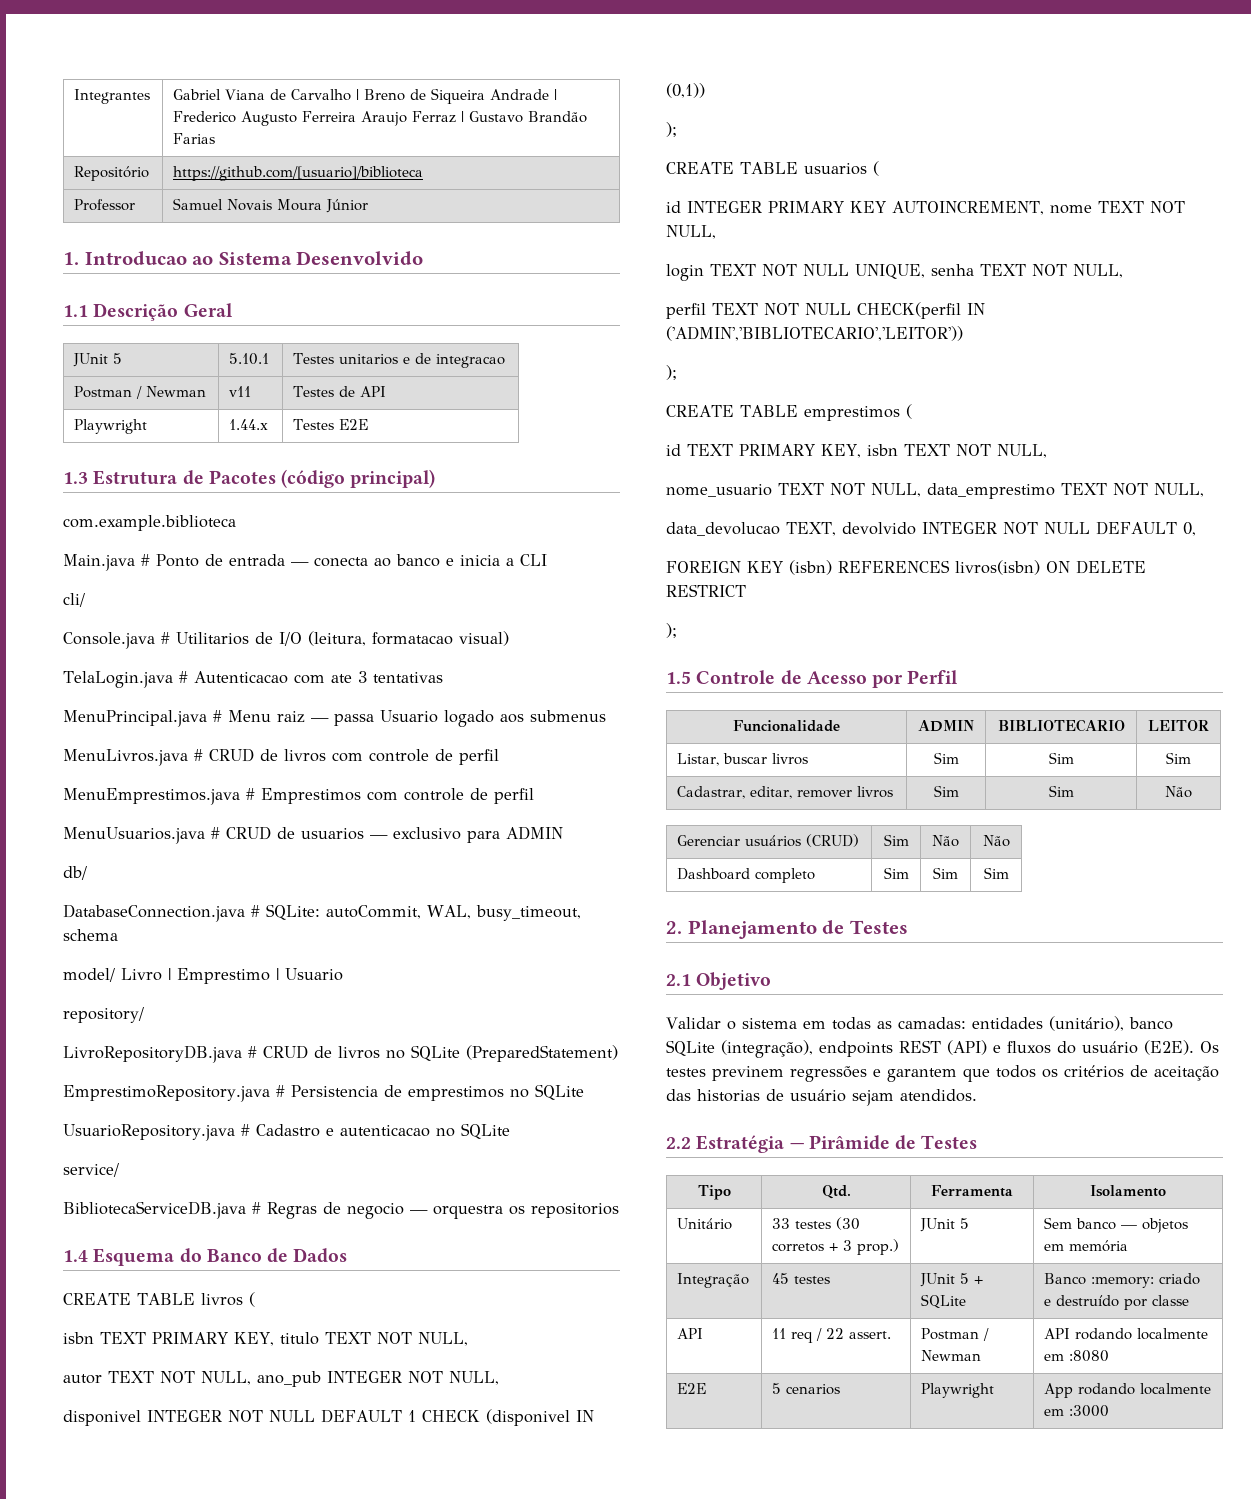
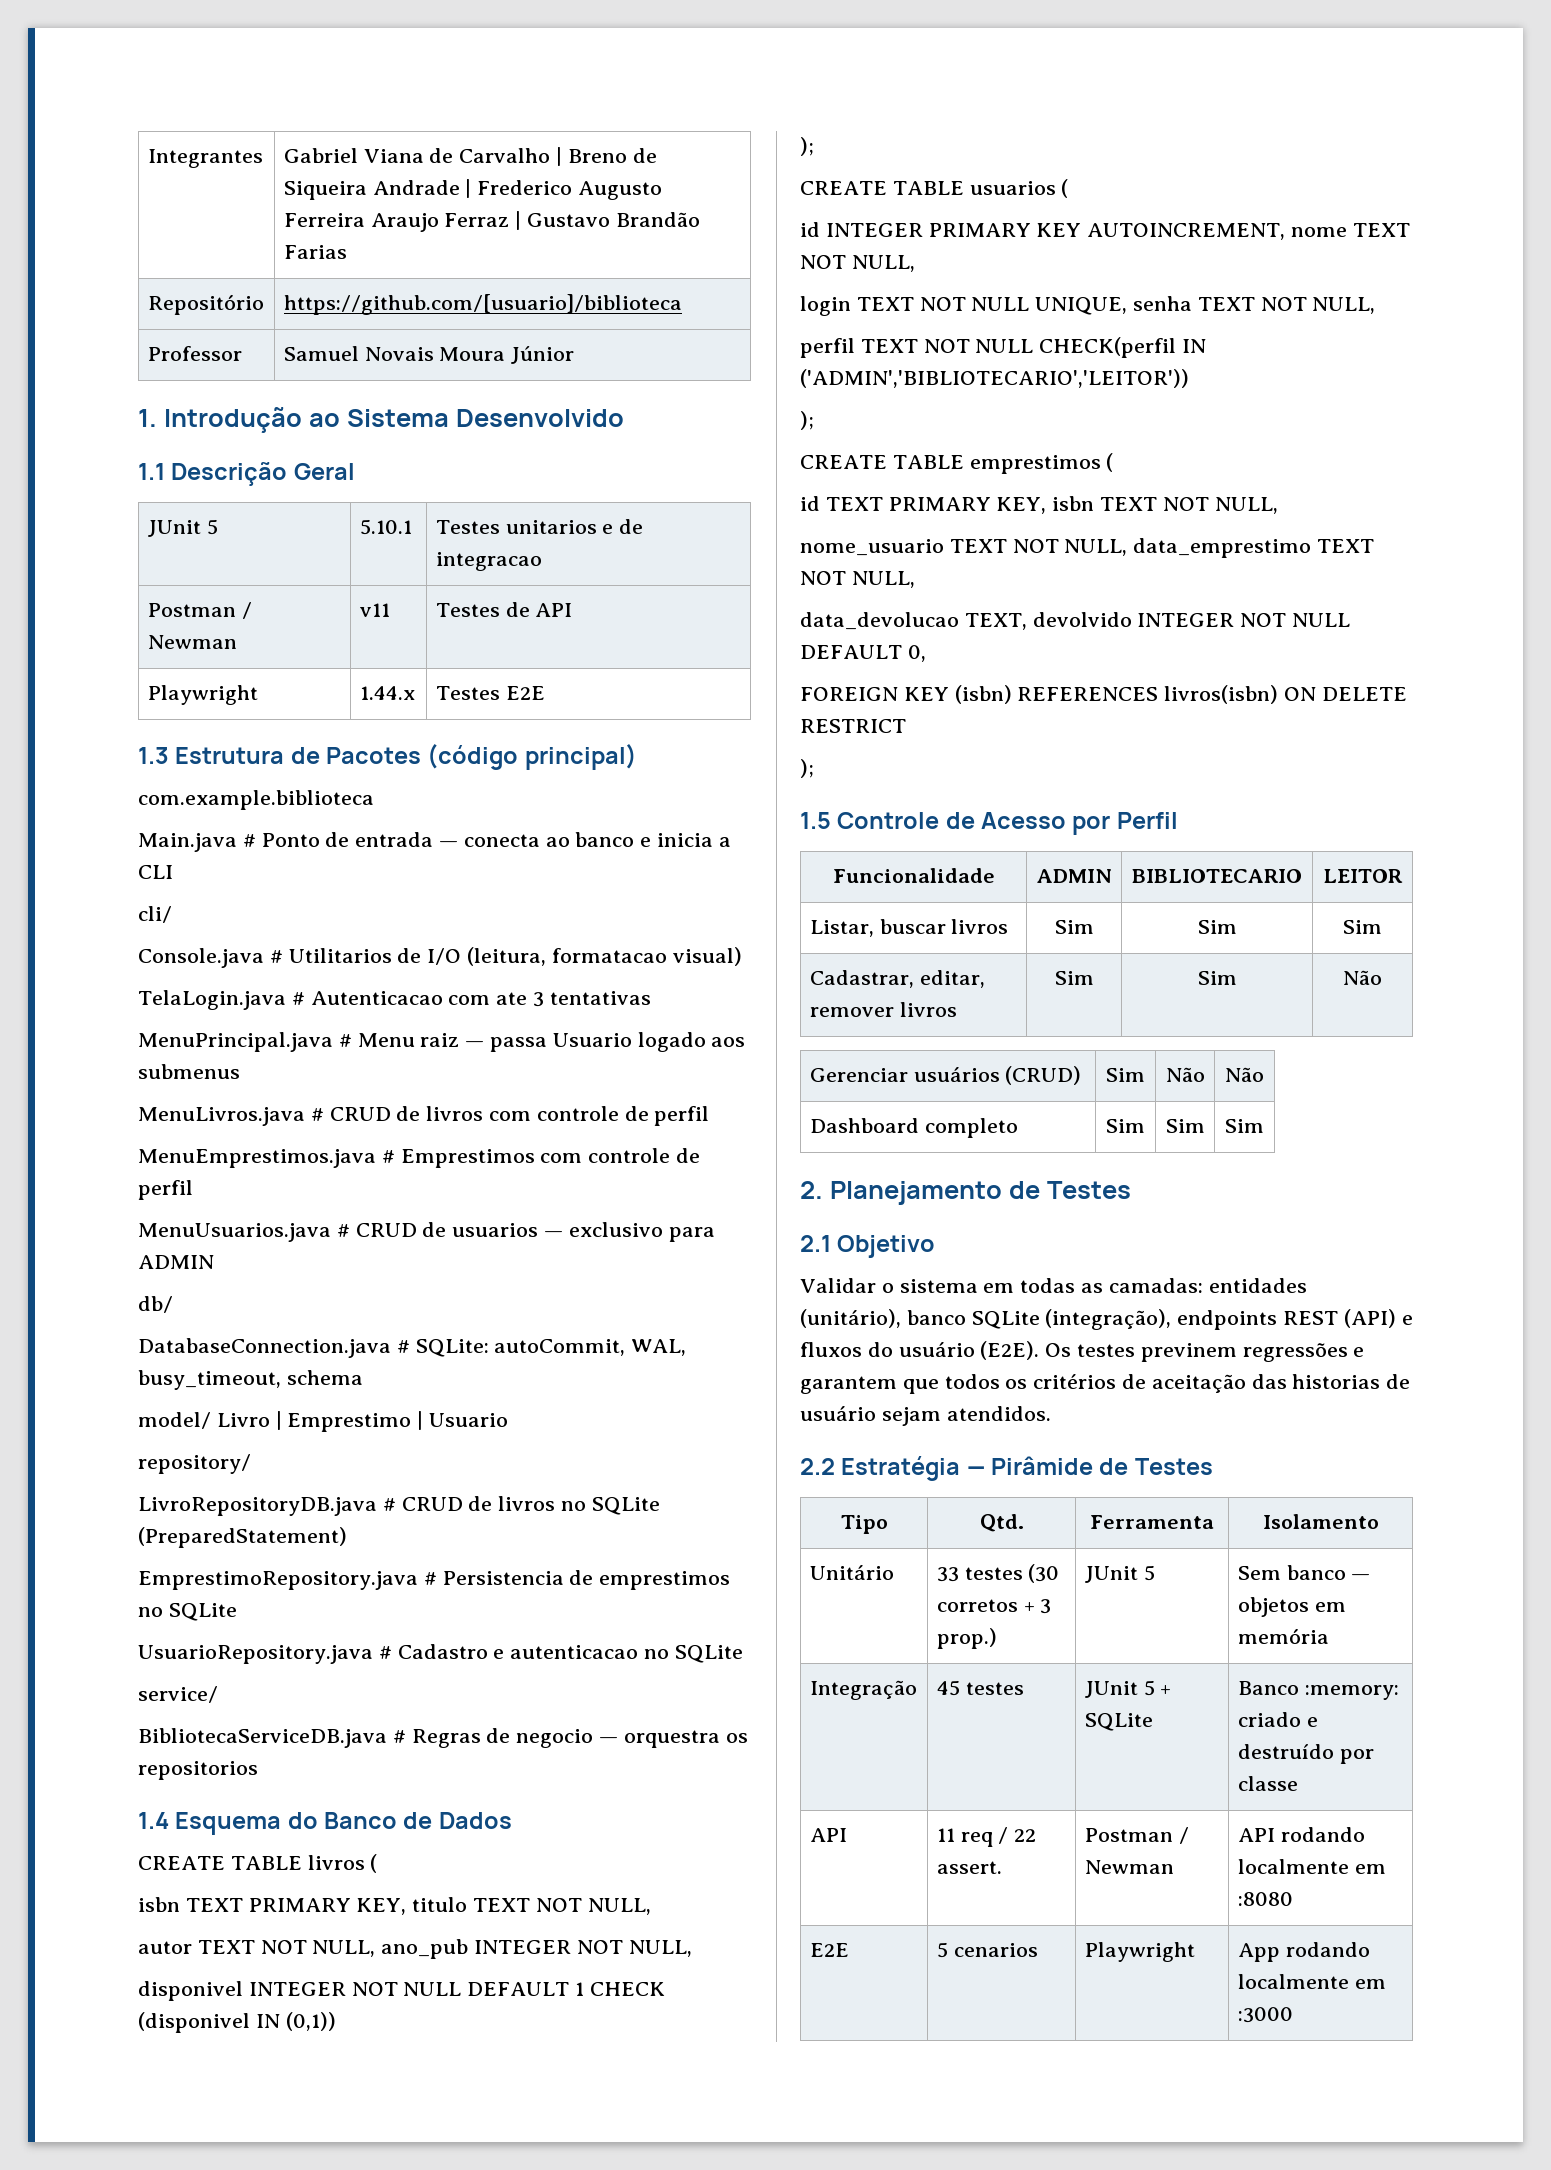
- 1. Introducao ao Sistema Desenvolvido
+ 1. Introdução ao Sistema Desenvolvido

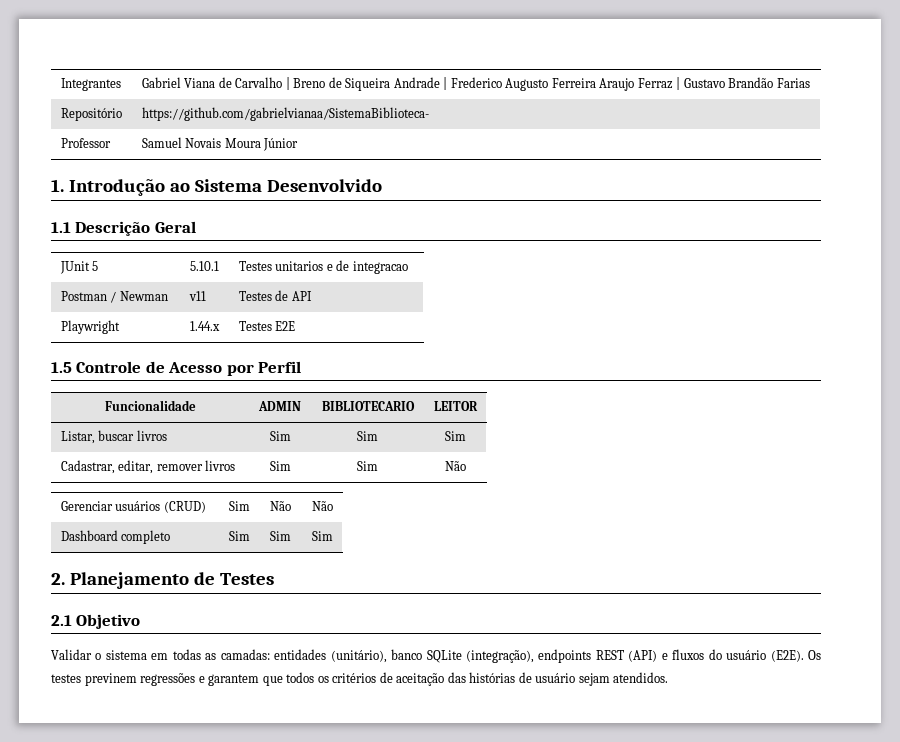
- Repositório | https://github.com/[usuario]/biblioteca
+ Repositório | https://github.com/gabrielvianaa/SistemaBiblioteca-
- 1.3 Estrutura de Pacotes (código principal)
- com.example.biblioteca
- Main.java # Ponto de entrada — conecta ao banco e inicia a CLI
- cli/
- Console.java # Utilitarios de I/O (leitura, formatacao visual)
- TelaLogin.java # Autenticacao com ate 3 tentativas
- MenuPrincipal.java # Menu raiz — passa Usuario logado aos submenus
- MenuLivros.java # CRUD de livros com controle de perfil
- MenuEmprestimos.java # Emprestimos com controle de perfil
- MenuUsuarios.java # CRUD de usuarios — exclusivo para ADMIN
- db/
- DatabaseConnection.java # SQLite: autoCommit, WAL, busy_timeout, schema
- model/ Livro | Emprestimo | Usuario
- repository/
- LivroRepositoryDB.java # CRUD de livros no SQLite (PreparedStatement)
- EmprestimoRepository.java # Persistencia de emprestimos no SQLite
- UsuarioRepository.java # Cadastro e autenticacao no SQLite
- service/
- BibliotecaServiceDB.java # Regras de negocio — orquestra os repositorios
- 1.4 Esquema do Banco de Dados
- CREATE TABLE livros (
- isbn TEXT PRIMARY KEY, titulo TEXT NOT NULL,
- autor TEXT NOT NULL, ano_pub INTEGER NOT NULL,
- disponivel INTEGER NOT NULL DEFAULT 1 CHECK (disponivel IN (0,1))
- );
- CREATE TABLE usuarios (
- id INTEGER PRIMARY KEY AUTOINCREMENT, nome TEXT NOT NULL,
- login TEXT NOT NULL UNIQUE, senha TEXT NOT NULL,
- perfil TEXT NOT NULL CHECK(perfil IN ('ADMIN','BIBLIOTECARIO','LEITOR'))
- );
- CREATE TABLE emprestimos (
- id TEXT PRIMARY KEY, isbn TEXT NOT NULL,
- nome_usuario TEXT NOT NULL, data_emprestimo TEXT NOT NULL,
- data_devolucao TEXT, devolvido INTEGER NOT NULL DEFAULT 0,
- FOREIGN KEY (isbn) REFERENCES livros(isbn) ON DELETE RESTRICT
- );
- Os testes previnem regressões e garantem que todos os critérios de aceitação das historias de usuário sejam atendidos.
+ Os testes previnem regressões e garantem que todos os critérios de aceitação das histórias de usuário sejam atendidos.
- 2.2 Estratégia — Pirâmide de Testes
- Tipo | Qtd. | Ferramenta | Isolamento
- Unitário | 33 testes (30 corretos + 3 prop.) | JUnit 5 | Sem banco — objetos em memória
- Integração | 45 testes | JUnit 5 + SQLite | Banco :memory: criado e destruído por classe
- API | 11 req / 22 assert. | Postman / Newman | API rodando localmente em :8080
- E2E | 5 cenarios | Playwright | App rodando localmente em :3000

